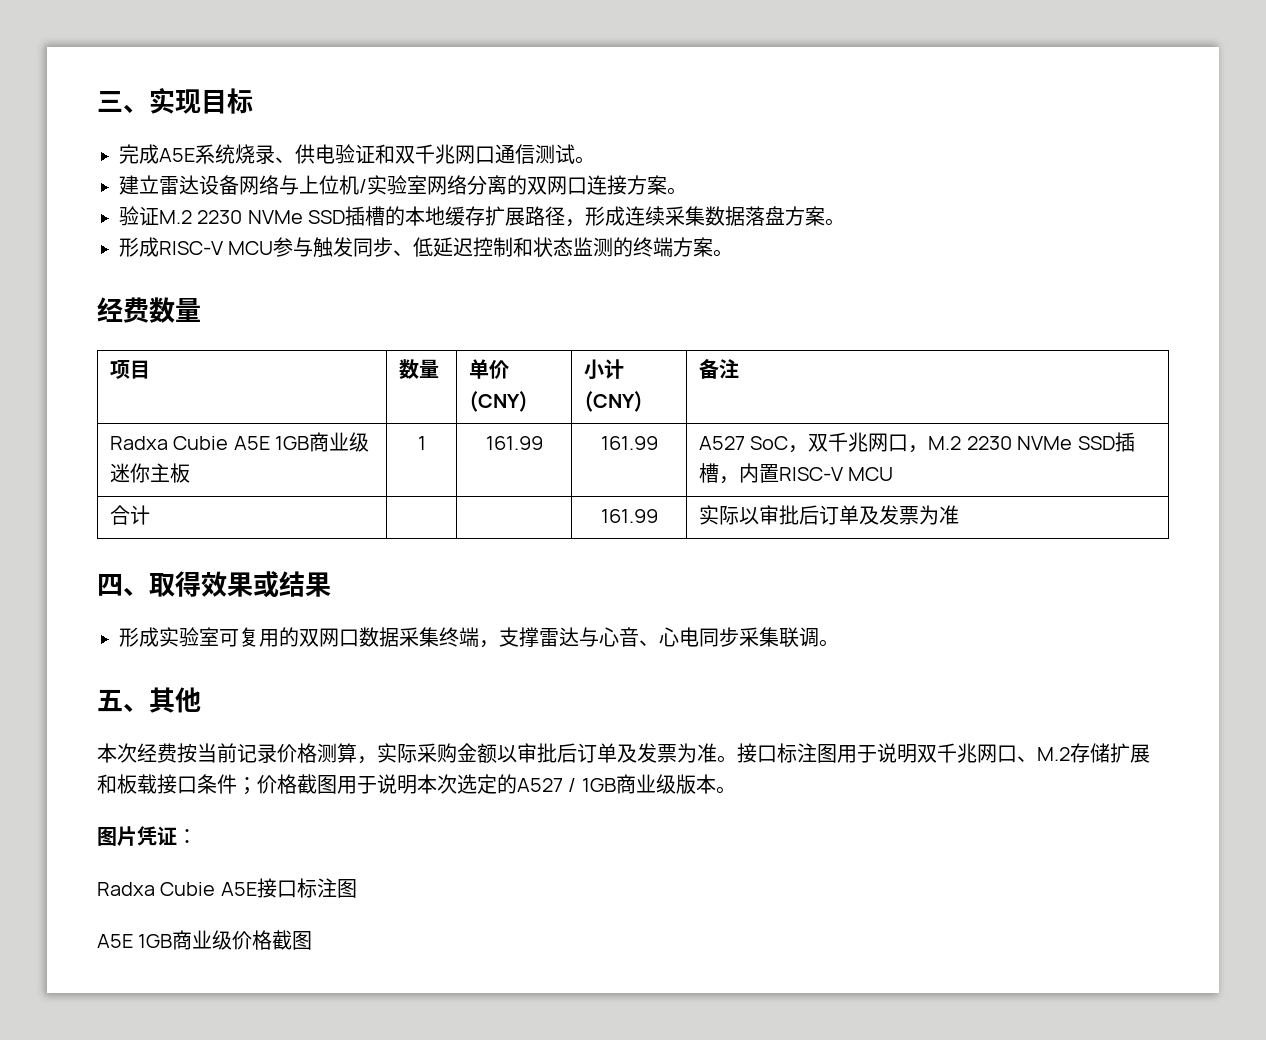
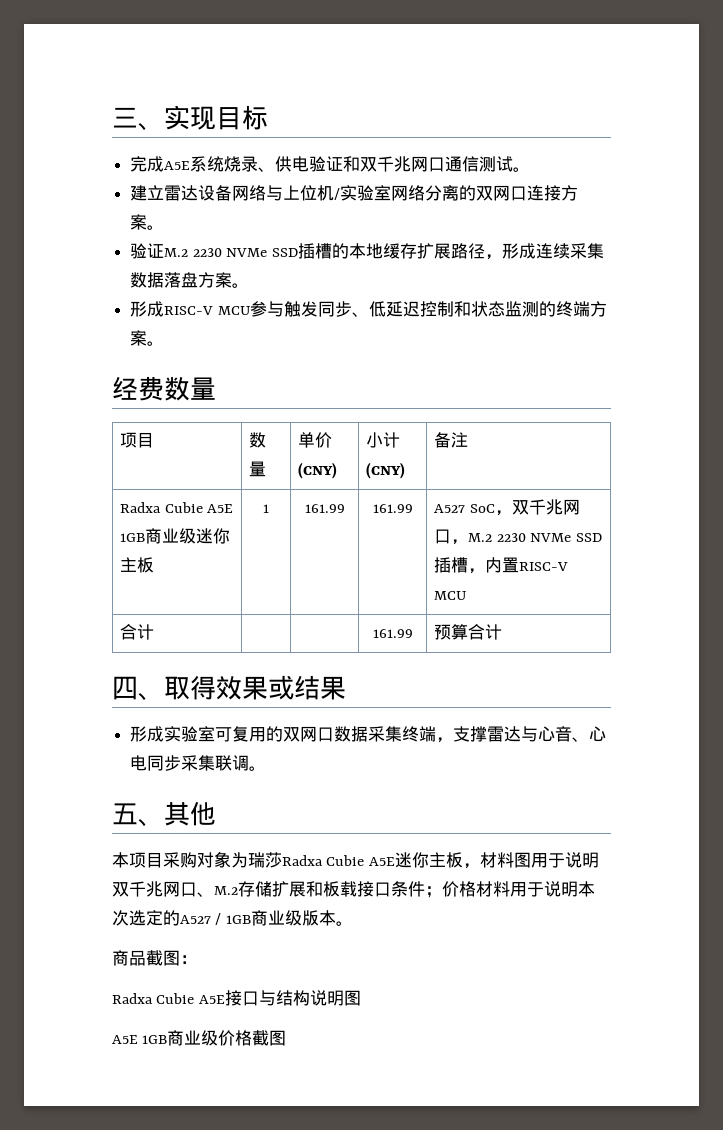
- 合计 | | | 161.99 | 实际以审批后订单及发票为准
+ 合计 | | | 161.99 | 预算合计
- 本次经费按当前记录价格测算，实际采购金额以审批后订单及发票为准。接口标注图用于说明双千兆网口、M.2存储扩展和板载接口条件；价格截图用于说明本次选定的A527 / 1GB商业级版本。
+ 本项目采购对象为瑞莎Radxa Cubie A5E迷你主板，材料图用于说明双千兆网口、M.2存储扩展和板载接口条件；价格材料用于说明本次选定的A527 / 1GB商业级版本。
- 图片凭证：
+ 商品截图：
- Radxa Cubie A5E接口标注图
+ Radxa Cubie A5E接口与结构说明图

